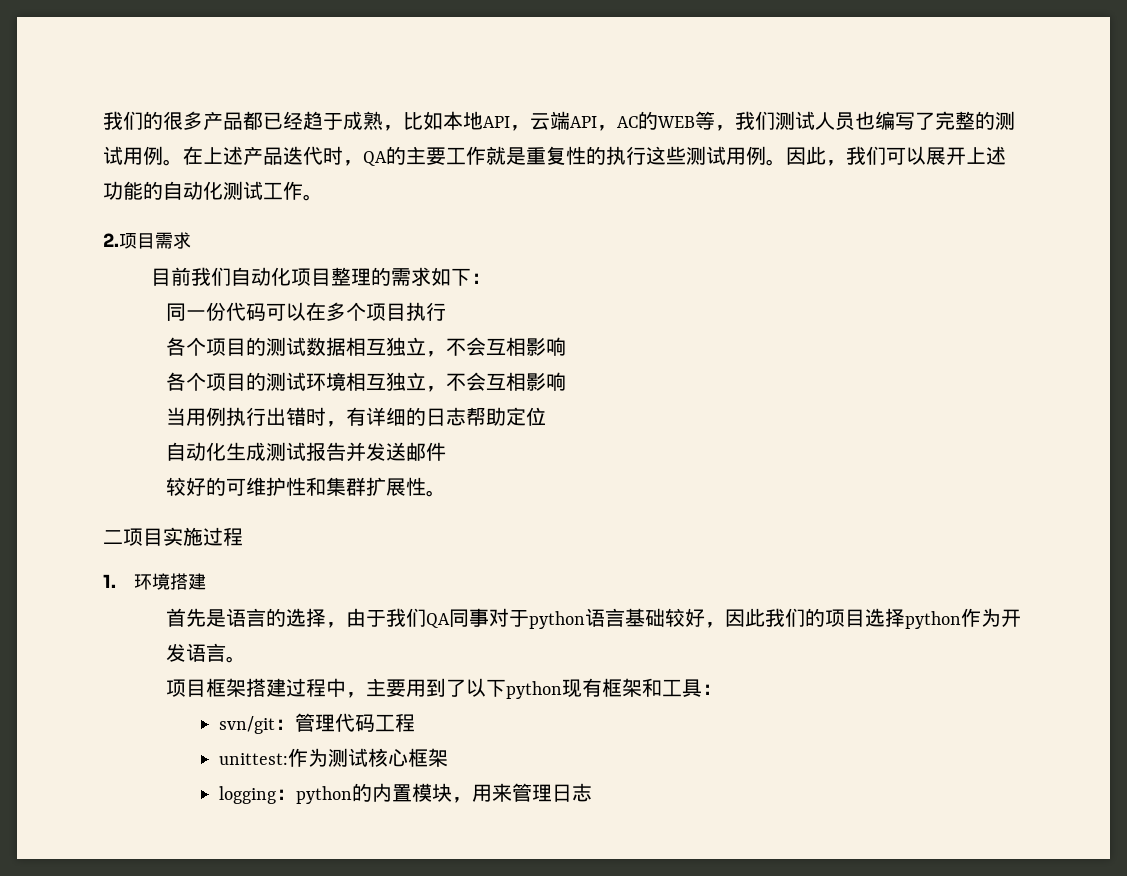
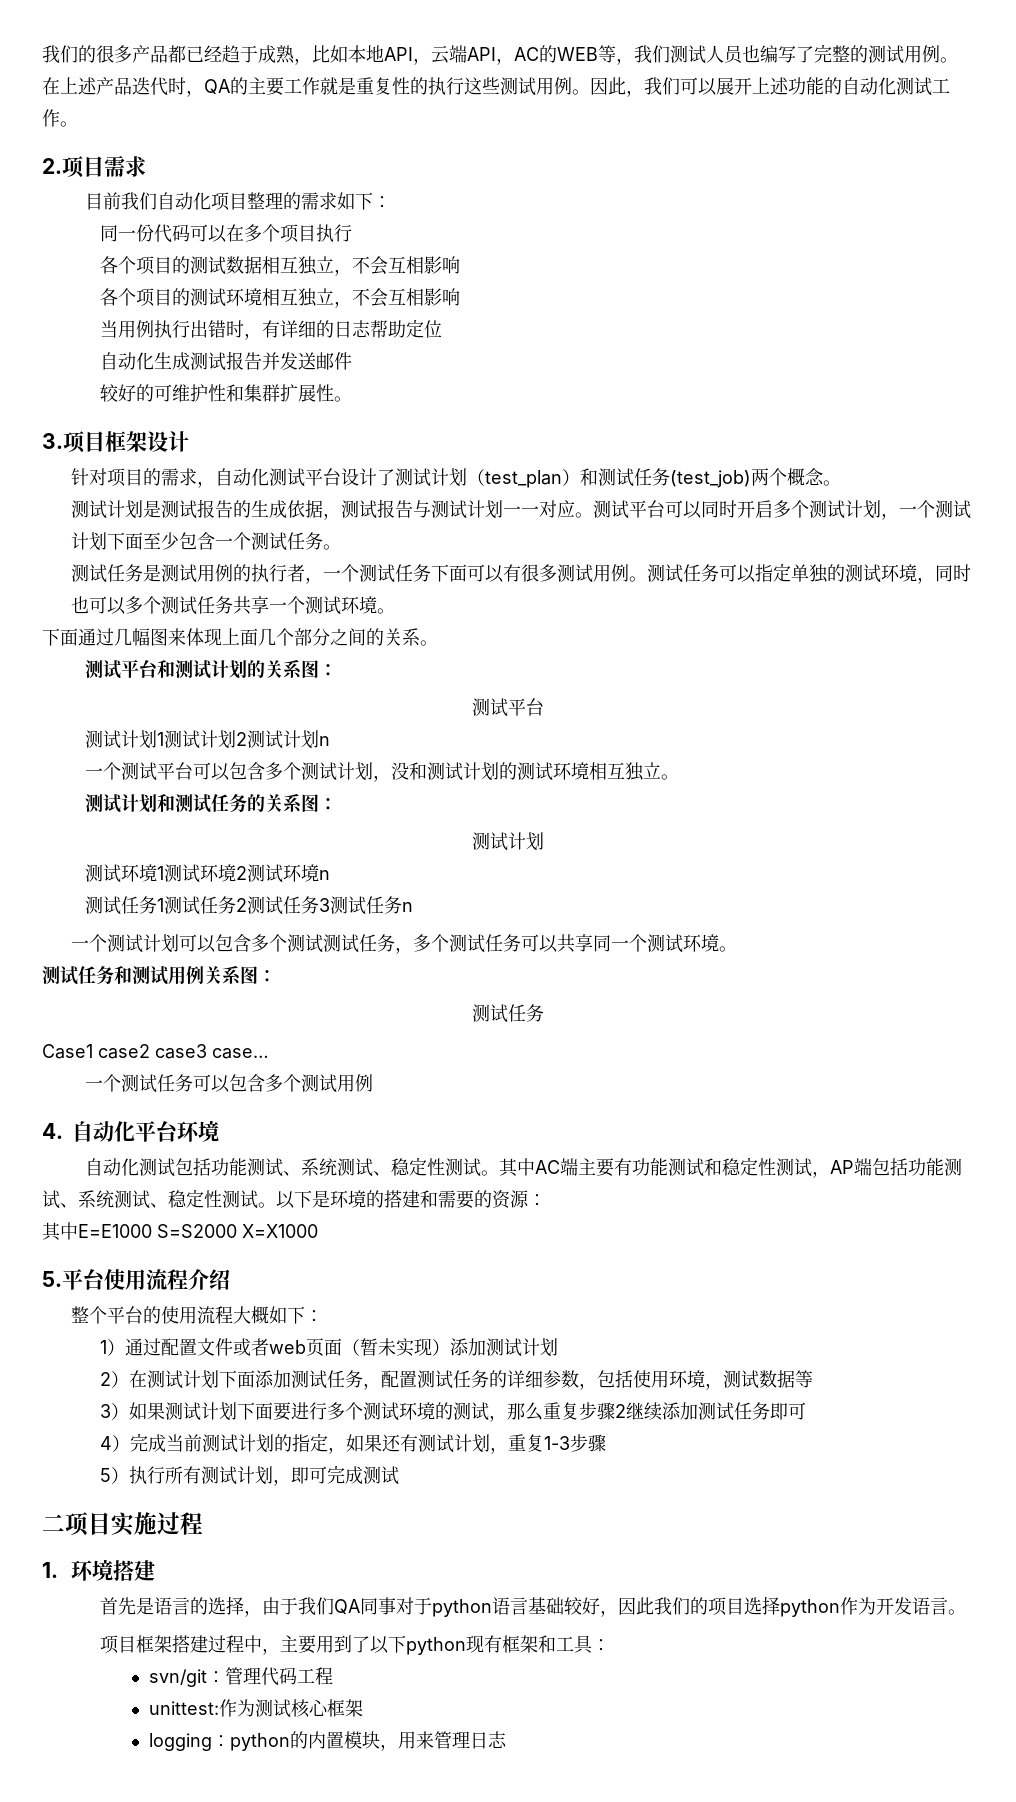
+ 3.项目框架设计
+ 针对项目的需求，自动化测试平台设计了测试计划（test_plan）和测试任务(test_job)两个概念。
+ 测试计划是测试报告的生成依据，测试报告与测试计划一一对应。测试平台可以同时开启多个测试计划，一个测试计划下面至少包含一个测试任务。
+ 测试任务是测试用例的执行者，一个测试任务下面可以有很多测试用例。测试任务可以指定单独的测试环境，同时也可以多个测试任务共享一个测试环境。
+ 下面通过几幅图来体现上面几个部分之间的关系。
+ 测试平台和测试计划的关系图：
+ 测试平台
+ 测试计划1测试计划2测试计划n
+ 一个测试平台可以包含多个测试计划，没和测试计划的测试环境相互独立。
+ 测试计划和测试任务的关系图：
+ 测试计划
+ 测试环境1测试环境2测试环境n
+ 测试任务1测试任务2测试任务3测试任务n
+ 一个测试计划可以包含多个测试测试任务，多个测试任务可以共享同一个测试环境。
+ 测试任务和测试用例关系图：
+ 测试任务
+ Case1 case2 case3 case…
+ 一个测试任务可以包含多个测试用例
+ 4.自动化平台环境
+ 自动化测试包括功能测试、系统测试、稳定性测试。其中AC端主要有功能测试和稳定性测试，AP端包括功能测试、系统测试、稳定性测试。以下是环境的搭建和需要的资源：
+ 其中E=E1000 S=S2000 X=X1000
+ 5.平台使用流程介绍
+ 整个平台的使用流程大概如下：
+ 1）通过配置文件或者web页面（暂未实现）添加测试计划
+ 2）在测试计划下面添加测试任务，配置测试任务的详细参数，包括使用环境，测试数据等
+ 3）如果测试计划下面要进行多个测试环境的测试，那么重复步骤2继续添加测试任务即可
+ 4）完成当前测试计划的指定，如果还有测试计划，重复1-3步骤
+ 5）执行所有测试计划，即可完成测试

